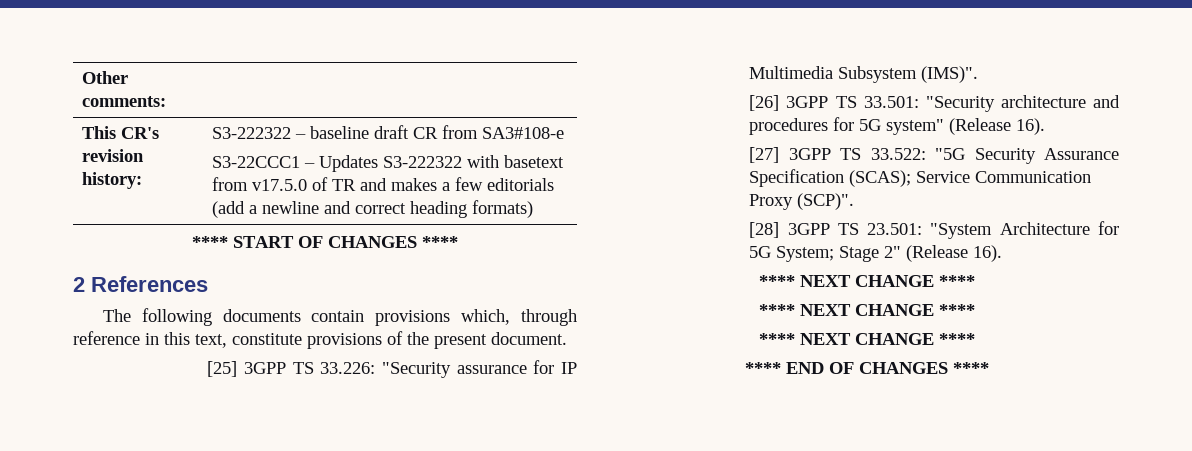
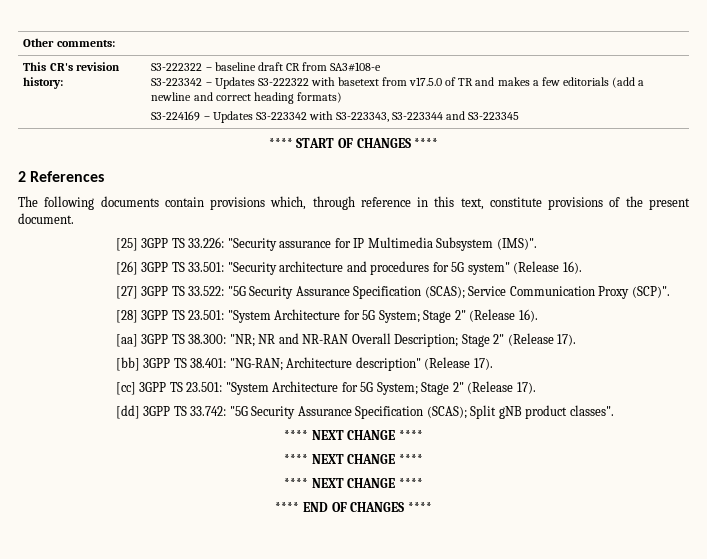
- S3-22CCC1 – Updates S3-222322 with basetext from v17.5.0 of TR and makes a few editorials (add a newline and correct heading formats)
+ S3-223342 – Updates S3-222322 with basetext from v17.5.0 of TR and makes a few editorials (add a newline and correct heading formats)
+ S3-224169 – Updates S3-223342 with S3-223343, S3-223344 and S3-223345
+ [aa] 3GPP TS 38.300: "NR; NR and NR-RAN Overall Description; Stage 2" (Release 17).
+ [bb] 3GPP TS 38.401: "NG-RAN; Architecture description" (Release 17).
+ [cc] 3GPP TS 23.501: "System Architecture for 5G System; Stage 2" (Release 17).
+ [dd] 3GPP TS 33.742: "5G Security Assurance Specification (SCAS); Split gNB product classes".

